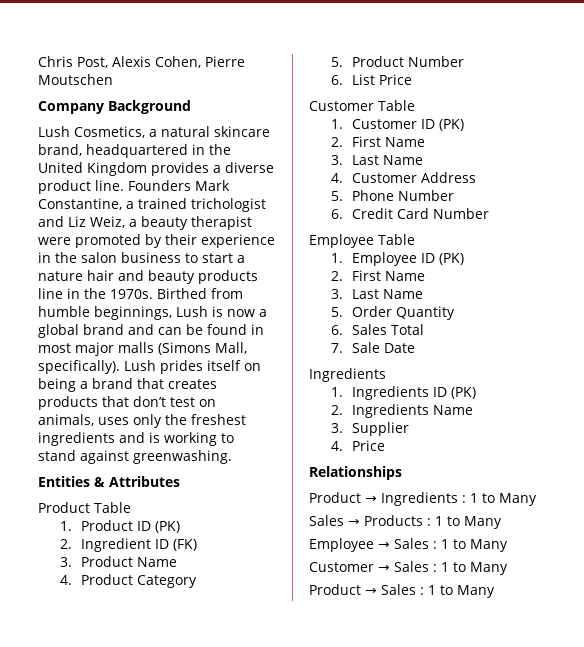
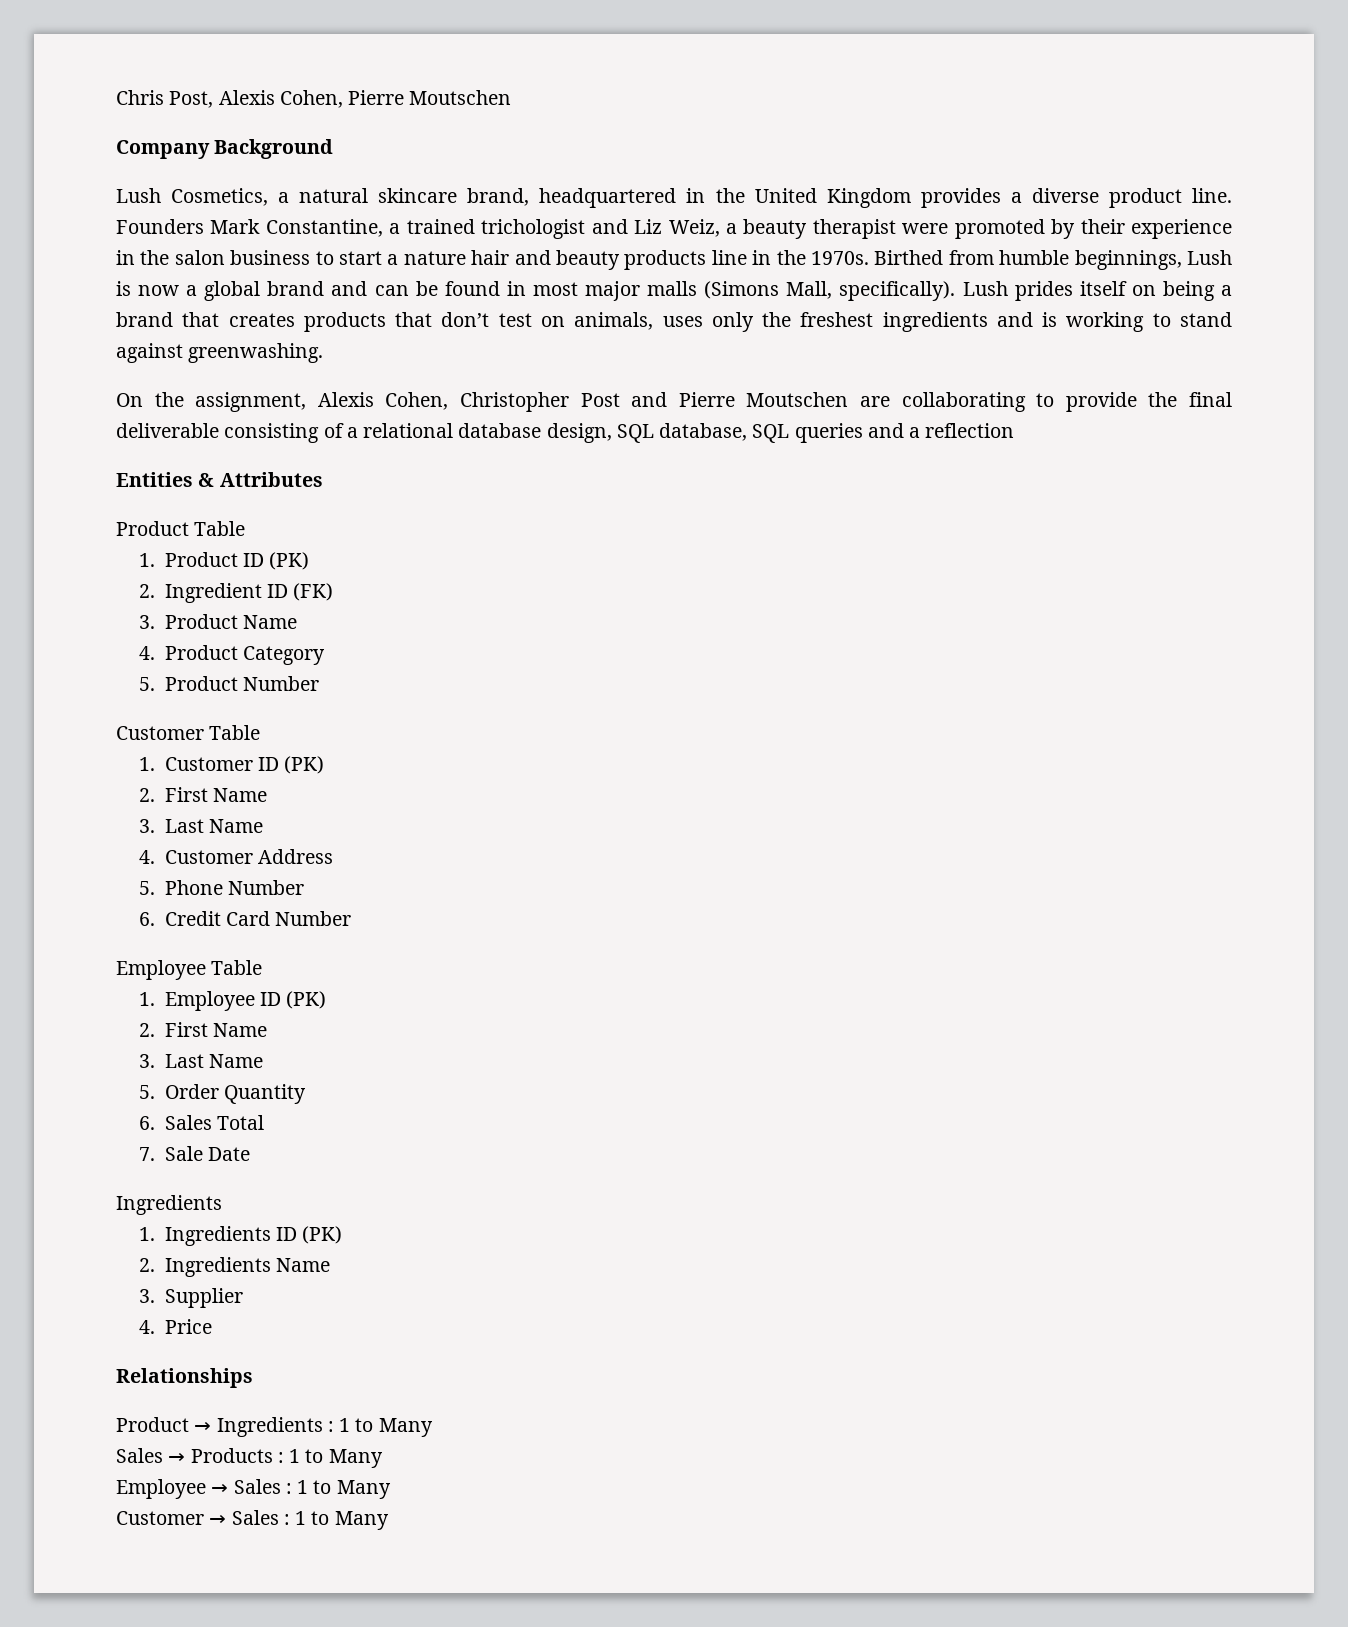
+ On the assignment, Alexis Cohen, Christopher Post and Pierre Moutschen are collaborating to provide the final deliverable consisting of a relational database design, SQL database, SQL queries and a reflection
- 6. List Price
- Product → Sales : 1 to Many

